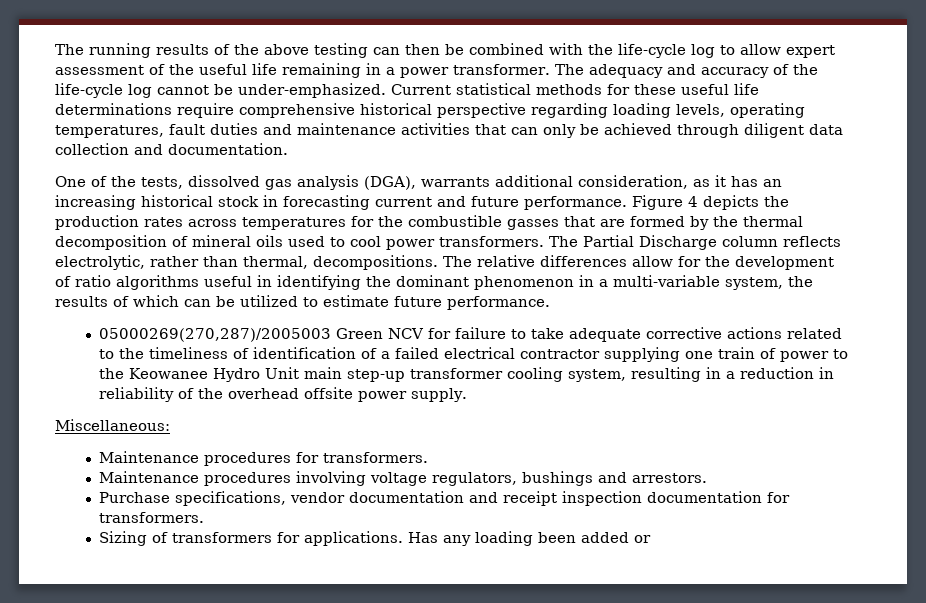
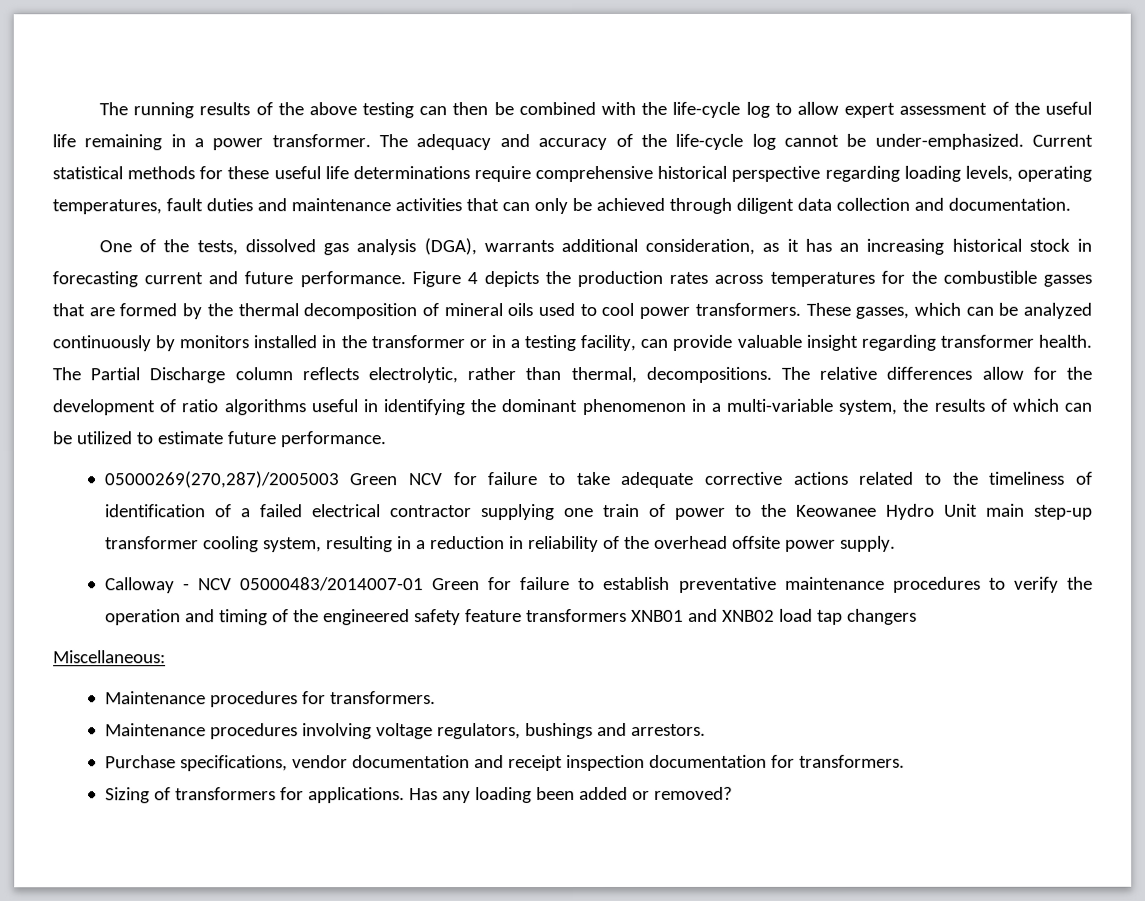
+ These gasses, which can be analyzed continuously by monitors installed in the transformer or in a testing facility, can provide valuable insight regarding transformer health.
+ Calloway - NCV 05000483/2014007-01 Green for failure to establish preventative maintenance procedures to verify the operation and timing of the engineered safety feature transformers XNB01 and XNB02 load tap changers
- Has any loading been added or
+ Has any loading been added or removed?

